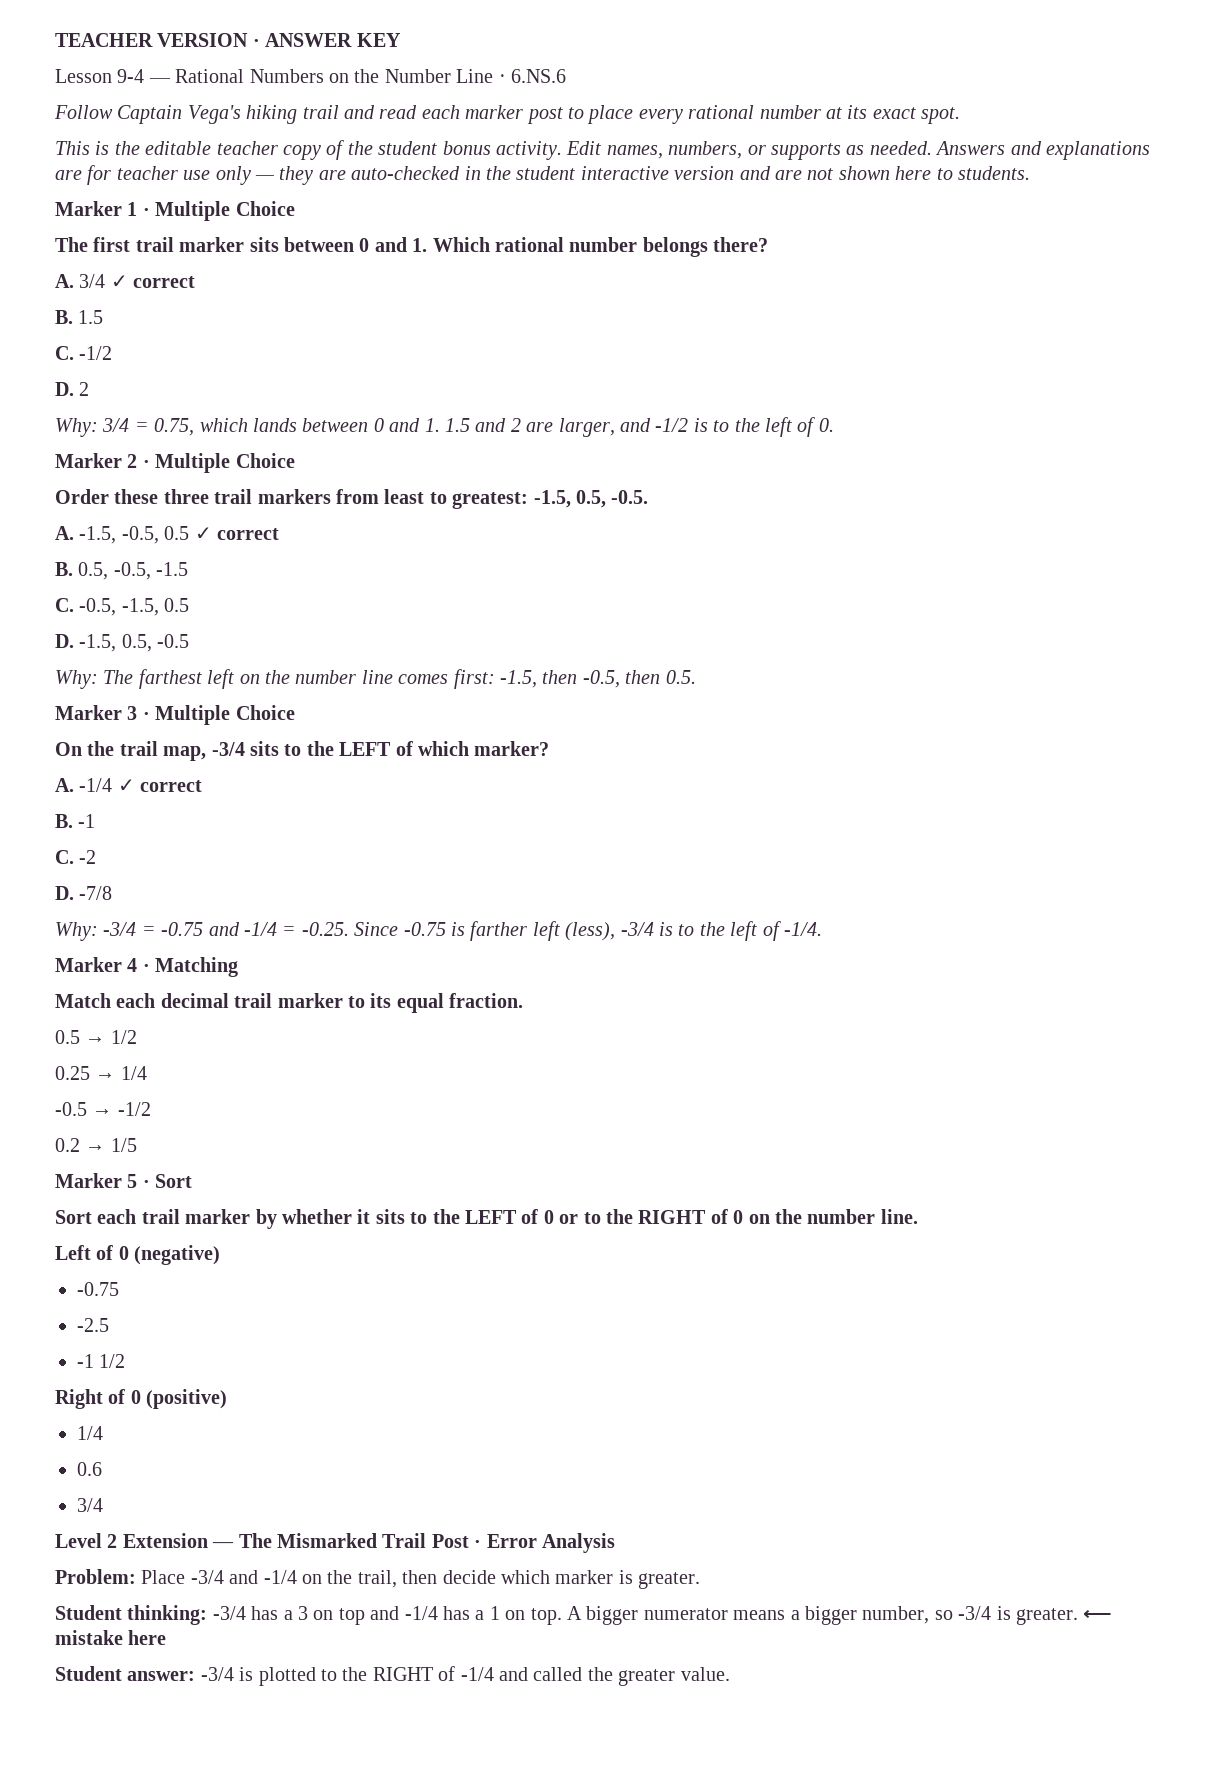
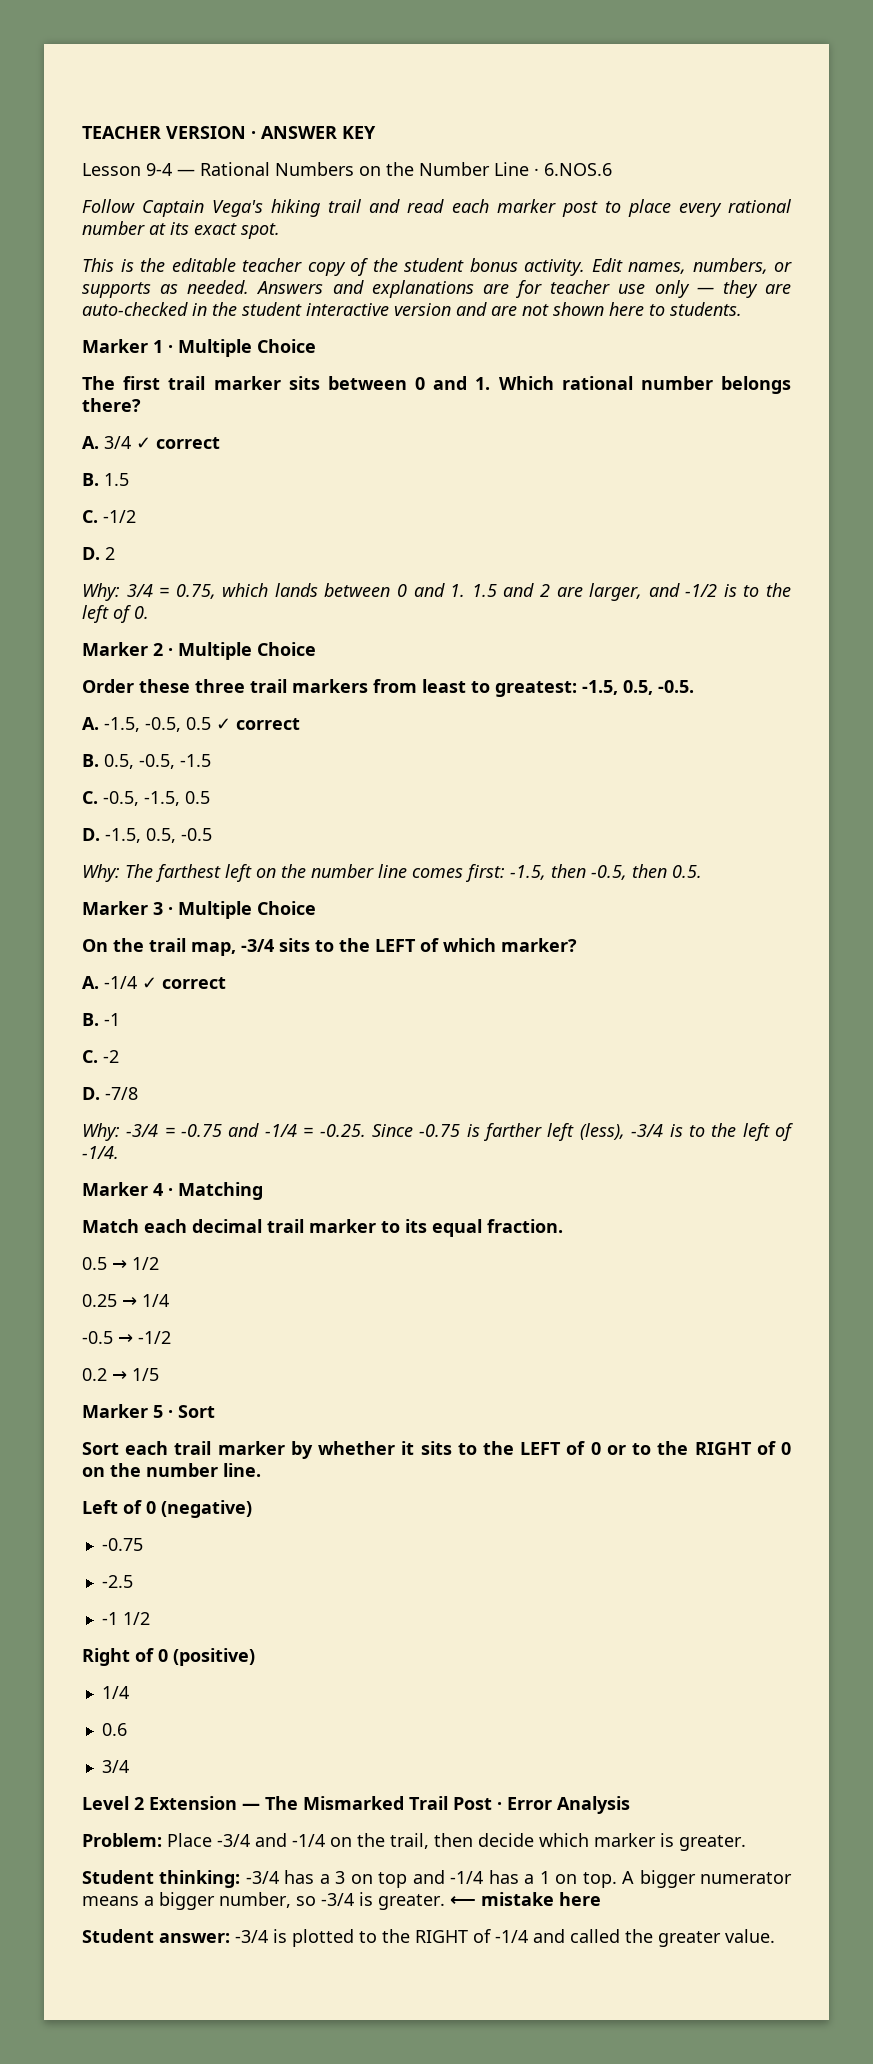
- Lesson 9-4 — Rational Numbers on the Number Line · 6.NS.6
+ Lesson 9-4 — Rational Numbers on the Number Line · 6.NOS.6

